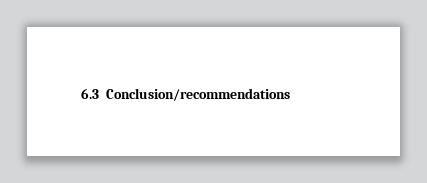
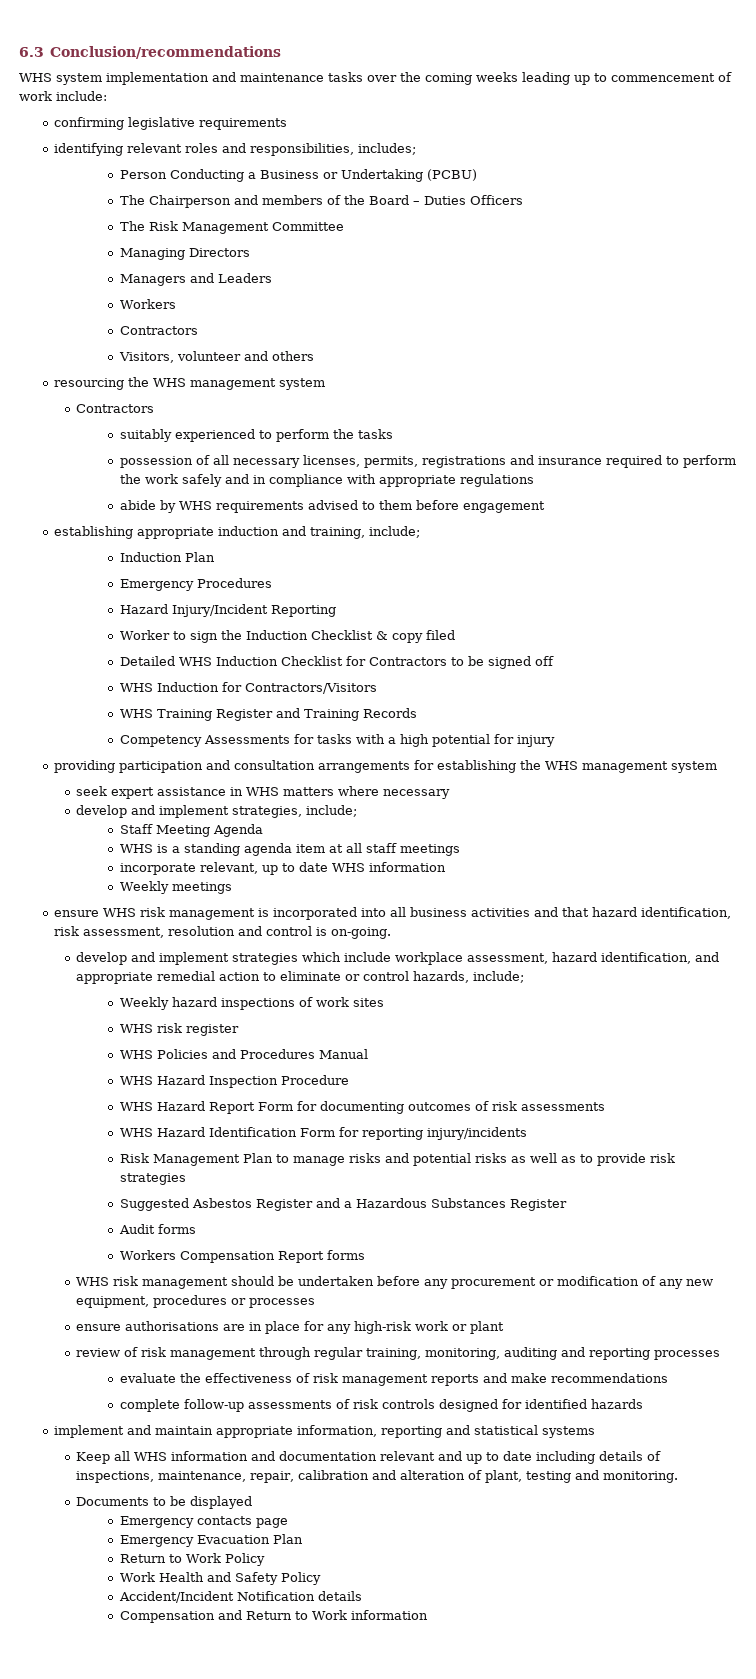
+ WHS system implementation and maintenance tasks over the coming weeks leading up to commencement of work include:
+ confirming legislative requirements
+ identifying relevant roles and responsibilities, includes;
+ Person Conducting a Business or Undertaking (PCBU)
+ The Chairperson and members of the Board – Duties Officers
+ The Risk Management Committee
+ Managing Directors
+ Managers and Leaders
+ Workers
+ Contractors
+ Visitors, volunteer and others
+ resourcing the WHS management system
+ Contractors
+ suitably experienced to perform the tasks
+ possession of all necessary licenses, permits, registrations and insurance required to perform the work safely and in compliance with appropriate regulations
+ abide by WHS requirements advised to them before engagement
+ establishing appropriate induction and training, include;
+ Induction Plan
+ Emergency Procedures
+ Hazard Injury/Incident Reporting
+ Worker to sign the Induction Checklist & copy filed
+ Detailed WHS Induction Checklist for Contractors to be signed off
+ WHS Induction for Contractors/Visitors
+ WHS Training Register and Training Records
+ Competency Assessments for tasks with a high potential for injury
+ providing participation and consultation arrangements for establishing the WHS management system
+ seek expert assistance in WHS matters where necessary
+ develop and implement strategies, include;
+ Staff Meeting Agenda
+ WHS is a standing agenda item at all staff meetings
+ incorporate relevant, up to date WHS information
+ Weekly meetings
+ ensure WHS risk management is incorporated into all business activities and that hazard identification, risk assessment, resolution and control is on-going.
+ develop and implement strategies which include workplace assessment, hazard identification, and appropriate remedial action to eliminate or control hazards, include;
+ Weekly hazard inspections of work sites
+ WHS risk register
+ WHS Policies and Procedures Manual
+ WHS Hazard Inspection Procedure
+ WHS Hazard Report Form for documenting outcomes of risk assessments
+ WHS Hazard Identification Form for reporting injury/incidents
+ Risk Management Plan to manage risks and potential risks as well as to provide risk strategies
+ Suggested Asbestos Register and a Hazardous Substances Register
+ Audit forms
+ Workers Compensation Report forms
+ WHS risk management should be undertaken before any procurement or modification of any new equipment, procedures or processes
+ ensure authorisations are in place for any high-risk work or plant
+ review of risk management through regular training, monitoring, auditing and reporting processes
+ evaluate the effectiveness of risk management reports and make recommendations
+ complete follow-up assessments of risk controls designed for identified hazards
+ implement and maintain appropriate information, reporting and statistical systems
+ Keep all WHS information and documentation relevant and up to date including details of inspections, maintenance, repair, calibration and alteration of plant, testing and monitoring.
+ Documents to be displayed
+ Emergency contacts page
+ Emergency Evacuation Plan
+ Return to Work Policy
+ Work Health and Safety Policy
+ Accident/Incident Notification details
+ Compensation and Return to Work information

